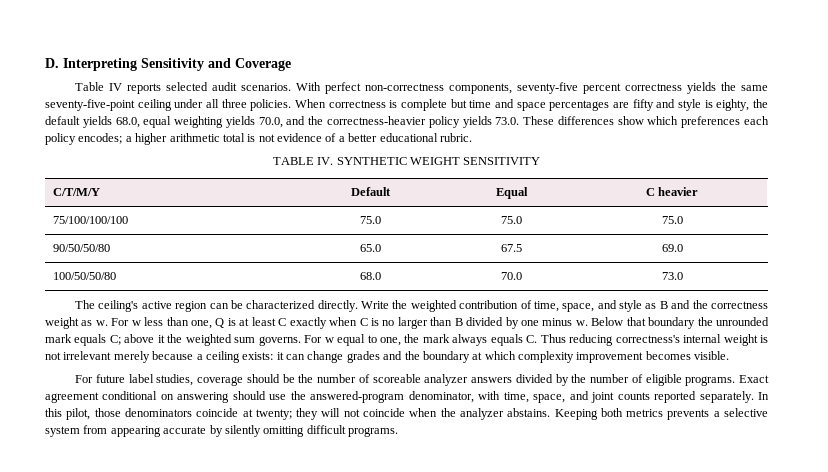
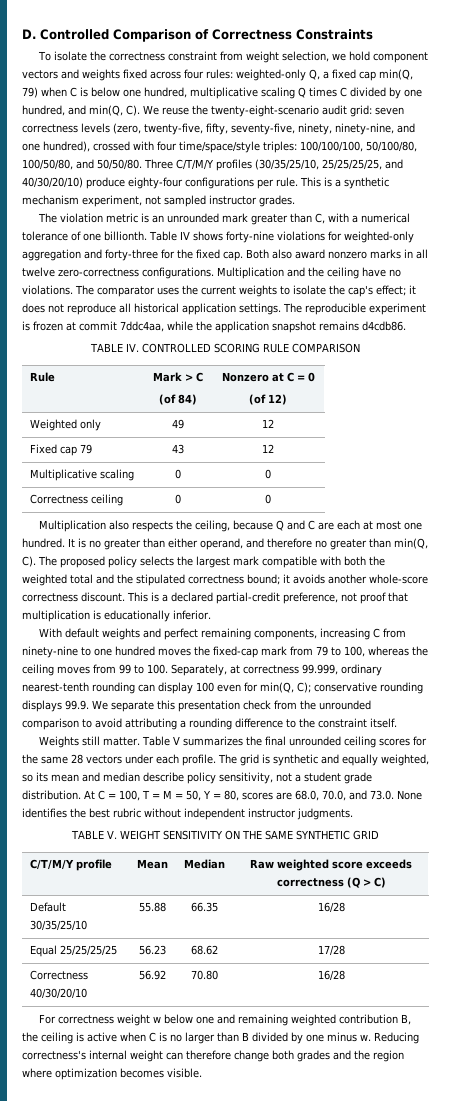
- D. Interpreting Sensitivity and Coverage
- Table IV reports selected audit scenarios. With perfect non-correctness components, seventy-five percent correctness yields the same seventy-five-point ceiling under all three policies. When correctness is complete but time and space percentages are fifty and style is eighty, the default yields 68.0, equal weighting yields 70.0, and the correctness-heavier policy yields 73.0. These differences show which preferences each policy encodes; a higher arithmetic total is not evidence of a better educational rubric.
- TABLE IV. SYNTHETIC WEIGHT SENSITIVITY
- C/T/M/Y | Default | Equal | C heavier
- 75/100/100/100 | 75.0 | 75.0 | 75.0
- 90/50/50/80 | 65.0 | 67.5 | 69.0
- 100/50/50/80 | 68.0 | 70.0 | 73.0
- The ceiling's active region can be characterized directly. Write the weighted contribution of time, space, and style as B and the correctness weight as w. For w less than one, Q is at least C exactly when C is no larger than B divided by one minus w.
+ D. Controlled Comparison of Correctness Constraints
+ To isolate the correctness constraint from weight selection, we hold component vectors and weights fixed across four rules: weighted-only Q, a fixed cap min(Q, 79) when C is below one hundred, multiplicative scaling Q times C divided by one hundred, and min(Q, C). We reuse the twenty-eight-scenario audit grid: seven correctness levels (zero, twenty-five, fifty, seventy-five, ninety, ninety-nine, and one hundred), crossed with four time/space/style triples: 100/100/100, 50/100/80, 100/50/80, and 50/50/80. Three C/T/M/Y profiles (30/35/25/10, 25/25/25/25, and 40/30/20/10) produce eighty-four configurations per rule. This is a synthetic mechanism experiment, not sampled instructor grades.
+ The violation metric is an unrounded mark greater than C, with a numerical tolerance of one billionth. Table IV shows forty-nine violations for weighted-only aggregation and forty-three for the fixed cap. Both also award nonzero marks in all twelve zero-correctness configurations. Multiplication and the ceiling have no violations. The comparator uses the current weights to isolate the cap's effect; it does not reproduce all historical application settings. The reproducible experiment is frozen at commit 7ddc4aa, while the application snapshot remains d4cdb86.
+ TABLE IV. CONTROLLED SCORING RULE COMPARISON
+ Rule | Mark > C
+ (of 84) | Nonzero at C = 0
+ (of 12)
+ Weighted only | 49 | 12
+ Fixed cap 79 | 43 | 12
+ Multiplicative scaling | 0 | 0
+ Correctness ceiling | 0 | 0
+ Multiplication also respects the ceiling, because Q and C are each at most one hundred. It is no greater than either operand, and therefore no greater than min(Q, C). The proposed policy selects the largest mark compatible with both the weighted total and the stipulated correctness bound; it avoids another whole-score correctness discount. This is a declared partial-credit preference, not proof that multiplication is educationally inferior.
+ With default weights and perfect remaining components, increasing C from ninety-nine to one hundred moves the fixed-cap mark from 79 to 100, whereas the ceiling moves from 99 to 100. Separately, at correctness 99.999, ordinary nearest-tenth rounding can display 100 even for min(Q, C); conservative rounding displays 99.9. We separate this presentation check from the unrounded comparison to avoid attributing a rounding difference to the constraint itself.
+ Weights still matter. Table V summarizes the final unrounded ceiling scores for the same 28 vectors under each profile. The grid is synthetic and equally weighted, so its mean and median describe policy sensitivity, not a student grade distribution. At C = 100, T = M = 50, Y = 80, scores are 68.0, 70.0, and 73.0. None identifies the best rubric without independent instructor judgments.
+ TABLE V. WEIGHT SENSITIVITY ON THE SAME SYNTHETIC GRID
+ C/T/M/Y profile | Mean | Median | Raw weighted score exceeds correctness (Q > C)
+ Default 30/35/25/10 | 55.88 | 66.35 | 16/28
+ Equal 25/25/25/25 | 56.23 | 68.62 | 17/28
+ Correctness 40/30/20/10 | 56.92 | 70.80 | 16/28
+ For correctness weight w below one and remaining weighted contribution B, the ceiling is active when C is no larger than B divided by one minus w.
- Below that boundary the unrounded mark equals C; above it the weighted sum governs. For w equal to one, the mark always equals C. Thus reducing correctness's internal weight is not irrelevant merely because a ceiling exists: it can change grades and the boundary at which complexity improvement becomes visible.
- For future label studies, coverage should be the number of scoreable analyzer answers divided by the number of eligible programs. Exact agreement conditional on answering should use the answered-program denominator, with time, space, and joint counts reported separately. In this pilot, those denominators coincide at twenty; they will not coincide when the analyzer abstains. Keeping both metrics prevents a selective system from appearing accurate by silently omitting difficult programs.
+ Reducing correctness's internal weight can therefore change both grades and the region where optimization becomes visible.

